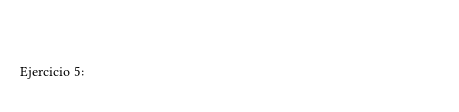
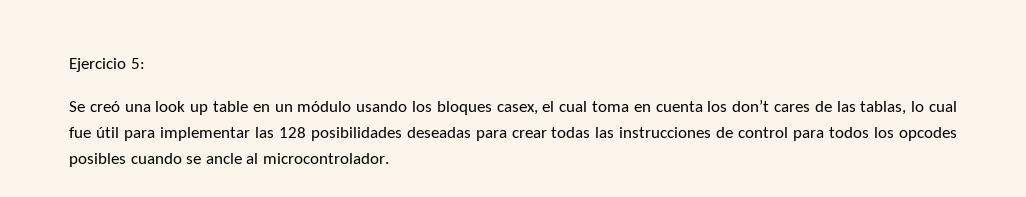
+ Se creó una look up table en un módulo usando los bloques casex, el cual toma en cuenta los don’t cares de las tablas, lo cual fue útil para implementar las 128 posibilidades deseadas para crear todas las instrucciones de control para todos los opcodes posibles cuando se ancle al microcontrolador.

